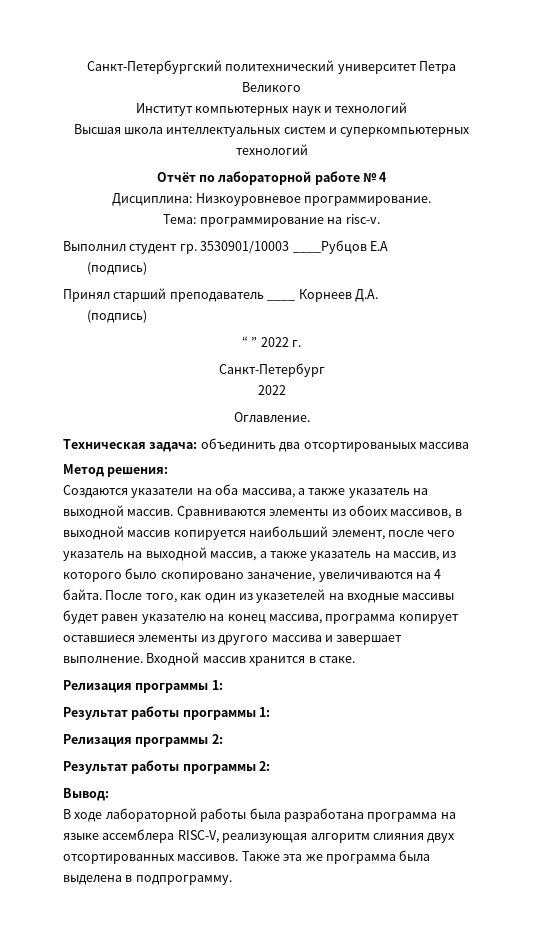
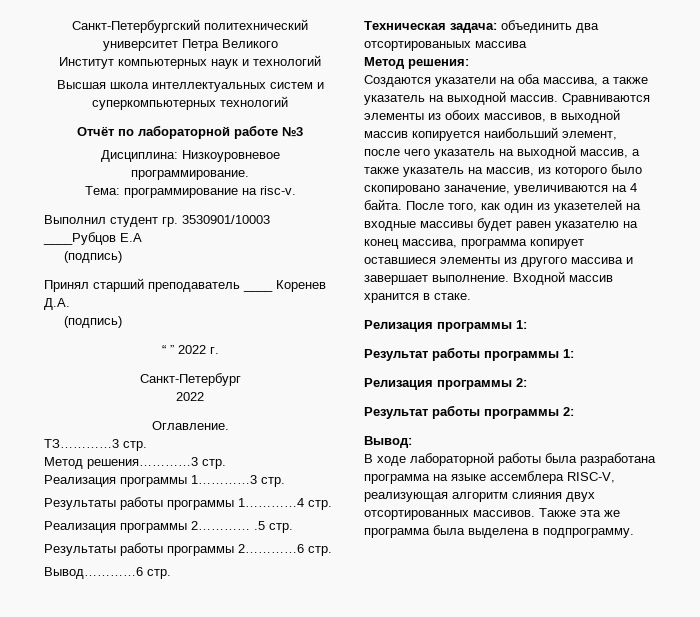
- Отчёт по лабораторной работе № 4
+ Отчёт по лабораторной работе №3
- Принял старший преподаватель ____ Корнеев Д.А.
+ Принял старший преподаватель ____ Коренев Д.А.
+ ТЗ…………3 стр.
+ Метод решения…………3 стр.
+ Реализация программы 1…………3 стр.
+ Результаты работы программы 1…………4 стр.
+ Реализация программы 2………… .5 стр.
+ Результаты работы программы 2…………6 стр.
+ Вывод…………6 стр.

